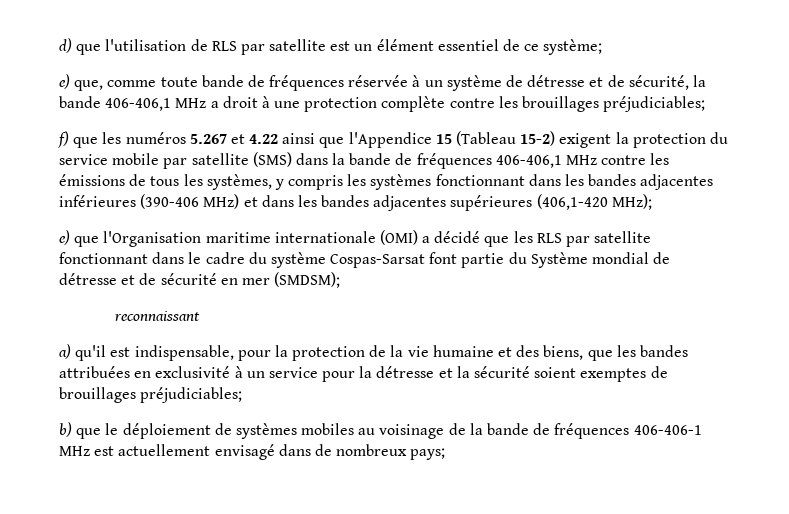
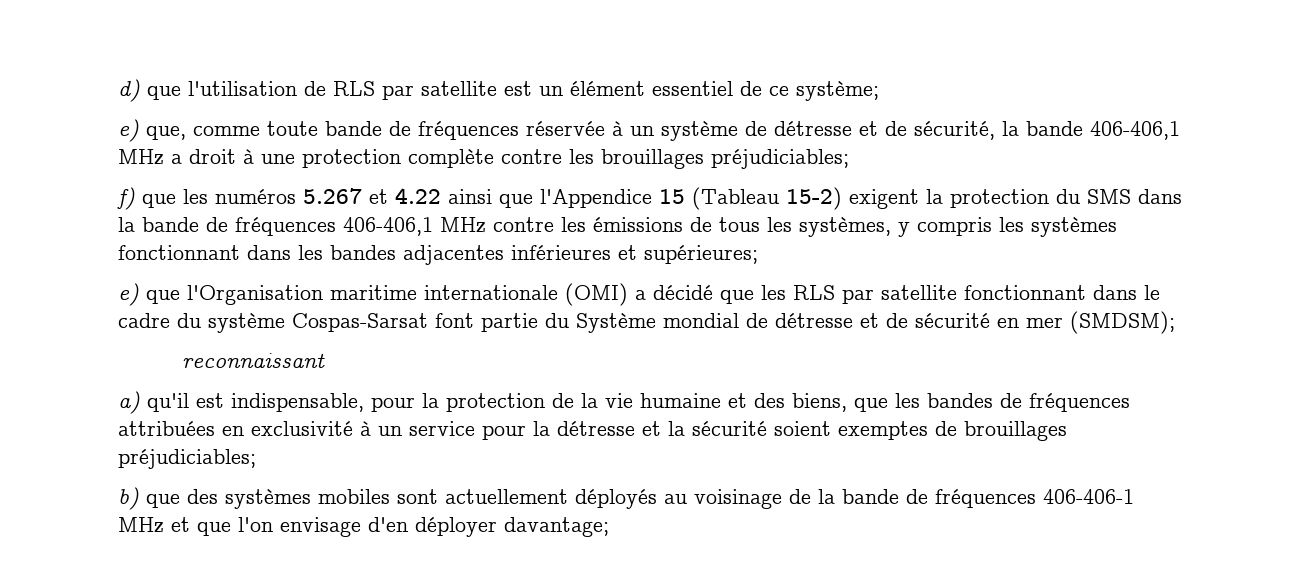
- f) que les numéros 5.267 et 4.22 ainsi que l'Appendice 15 (Tableau 15-2) exigent la protection du service mobile par satellite (SMS) dans la bande de fréquences 406-406,1 MHz contre les émissions de tous les systèmes, y compris les systèmes fonctionnant dans les bandes adjacentes inférieures (390-406 MHz) et dans les bandes adjacentes supérieures (406,1-420 MHz);
+ f) que les numéros 5.267 et 4.22 ainsi que l'Appendice 15 (Tableau 15-2) exigent la protection du SMS dans la bande de fréquences 406-406,1 MHz contre les émissions de tous les systèmes, y compris les systèmes fonctionnant dans les bandes adjacentes inférieures et supérieures;
- a) qu'il est indispensable, pour la protection de la vie humaine et des biens, que les bandes attribuées en exclusivité à un service pour la détresse et la sécurité soient exemptes de brouillages préjudiciables;
+ a) qu'il est indispensable, pour la protection de la vie humaine et des biens, que les bandes de fréquences attribuées en exclusivité à un service pour la détresse et la sécurité soient exemptes de brouillages préjudiciables;
- b) que le déploiement de systèmes mobiles au voisinage de la bande de fréquences 406-406-1 MHz est actuellement envisagé dans de nombreux pays;
+ b) que des systèmes mobiles sont actuellement déployés au voisinage de la bande de fréquences 406-406-1 MHz et que l'on envisage d'en déployer davantage;

